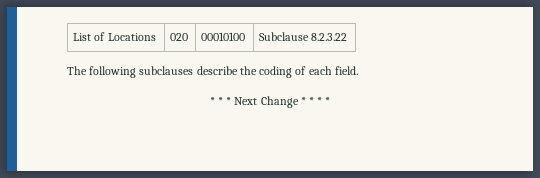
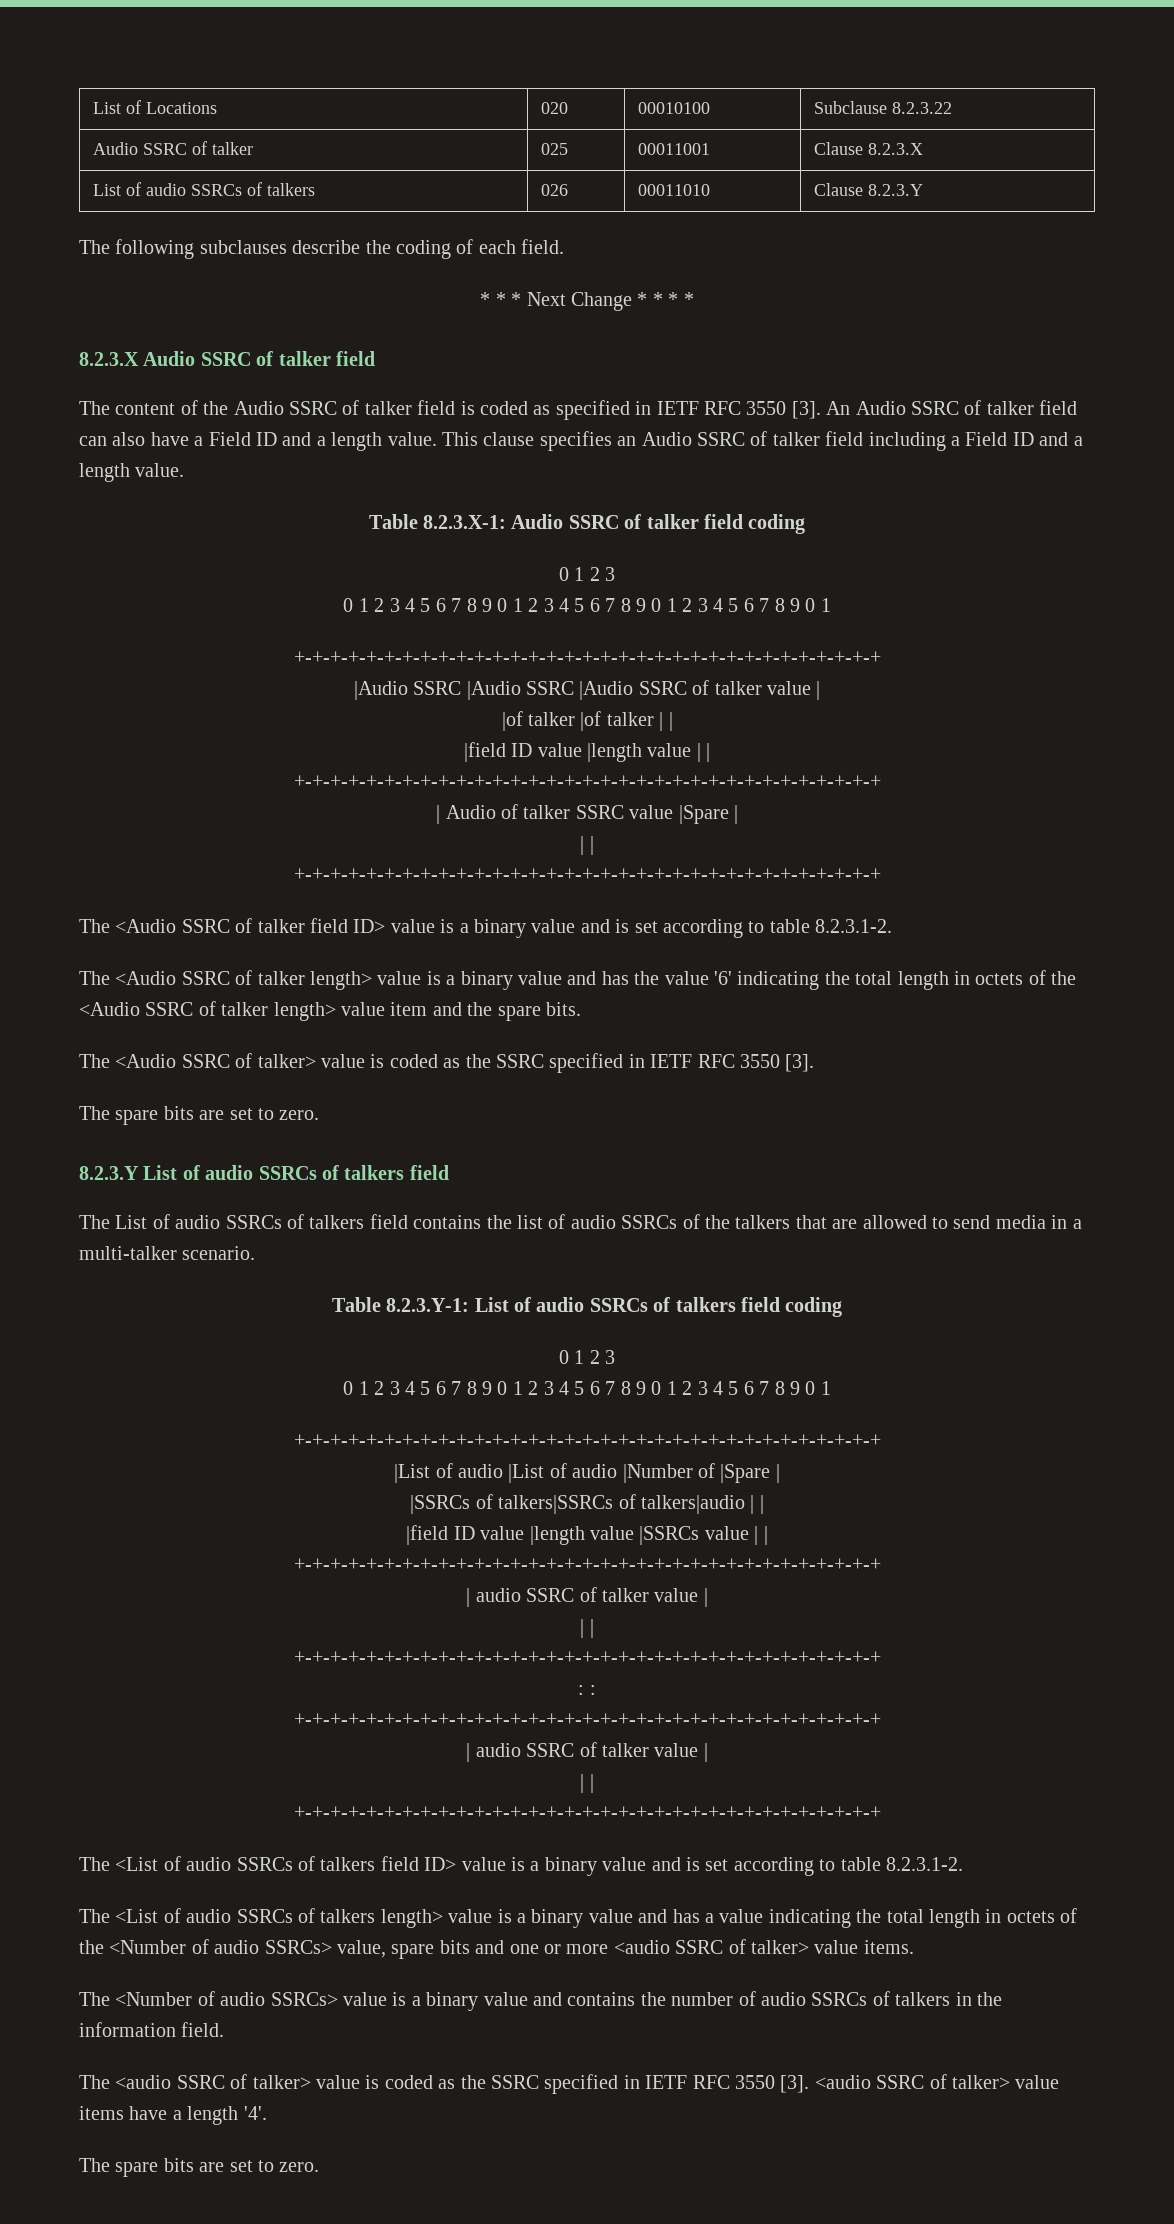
+ Audio SSRC of talker | 025 | 00011001 | Clause 8.2.3.X
+ List of audio SSRCs of talkers | 026 | 00011010 | Clause 8.2.3.Y
+ 8.2.3.X Audio SSRC of talker field
+ The content of the Audio SSRC of talker field is coded as specified in IETF RFC 3550 [3]. An Audio SSRC of talker field can also have a Field ID and a length value. This clause specifies an Audio SSRC of talker field including a Field ID and a length value.
+ Table 8.2.3.X-1: Audio SSRC of talker field coding
+ 0 1 2 3
+ 0 1 2 3 4 5 6 7 8 9 0 1 2 3 4 5 6 7 8 9 0 1 2 3 4 5 6 7 8 9 0 1
+ +-+-+-+-+-+-+-+-+-+-+-+-+-+-+-+-+-+-+-+-+-+-+-+-+-+-+-+-+-+-+-+-+
+ |Audio SSRC |Audio SSRC |Audio SSRC of talker value |
+ |of talker |of talker | |
+ |field ID value |length value | |
+ +-+-+-+-+-+-+-+-+-+-+-+-+-+-+-+-+-+-+-+-+-+-+-+-+-+-+-+-+-+-+-+-+
+ | Audio of talker SSRC value |Spare |
+ | |
+ +-+-+-+-+-+-+-+-+-+-+-+-+-+-+-+-+-+-+-+-+-+-+-+-+-+-+-+-+-+-+-+-+
+ The <Audio SSRC of talker field ID> value is a binary value and is set according to table 8.2.3.1-2.
+ The <Audio SSRC of talker length> value is a binary value and has the value '6' indicating the total length in octets of the <Audio SSRC of talker length> value item and the spare bits.
+ The <Audio SSRC of talker> value is coded as the SSRC specified in IETF RFC 3550 [3].
+ The spare bits are set to zero.
+ 8.2.3.Y List of audio SSRCs of talkers field
+ The List of audio SSRCs of talkers field contains the list of audio SSRCs of the talkers that are allowed to send media in a multi-talker scenario.
+ Table 8.2.3.Y-1: List of audio SSRCs of talkers field coding
+ 0 1 2 3
+ 0 1 2 3 4 5 6 7 8 9 0 1 2 3 4 5 6 7 8 9 0 1 2 3 4 5 6 7 8 9 0 1
+ +-+-+-+-+-+-+-+-+-+-+-+-+-+-+-+-+-+-+-+-+-+-+-+-+-+-+-+-+-+-+-+-+
+ |List of audio |List of audio |Number of |Spare |
+ |SSRCs of talkers|SSRCs of talkers|audio | |
+ |field ID value |length value |SSRCs value | |
+ +-+-+-+-+-+-+-+-+-+-+-+-+-+-+-+-+-+-+-+-+-+-+-+-+-+-+-+-+-+-+-+-+
+ | audio SSRC of talker value |
+ | |
+ +-+-+-+-+-+-+-+-+-+-+-+-+-+-+-+-+-+-+-+-+-+-+-+-+-+-+-+-+-+-+-+-+
+ : :
+ +-+-+-+-+-+-+-+-+-+-+-+-+-+-+-+-+-+-+-+-+-+-+-+-+-+-+-+-+-+-+-+-+
+ | audio SSRC of talker value |
+ | |
+ +-+-+-+-+-+-+-+-+-+-+-+-+-+-+-+-+-+-+-+-+-+-+-+-+-+-+-+-+-+-+-+-+
+ The <List of audio SSRCs of talkers field ID> value is a binary value and is set according to table 8.2.3.1-2.
+ The <List of audio SSRCs of talkers length> value is a binary value and has a value indicating the total length in octets of the <Number of audio SSRCs> value, spare bits and one or more <audio SSRC of talker> value items.
+ The <Number of audio SSRCs> value is a binary value and contains the number of audio SSRCs of talkers in the information field.
+ The <audio SSRC of talker> value is coded as the SSRC specified in IETF RFC 3550 [3]. <audio SSRC of talker> value items have a length '4'.
+ The spare bits are set to zero.

